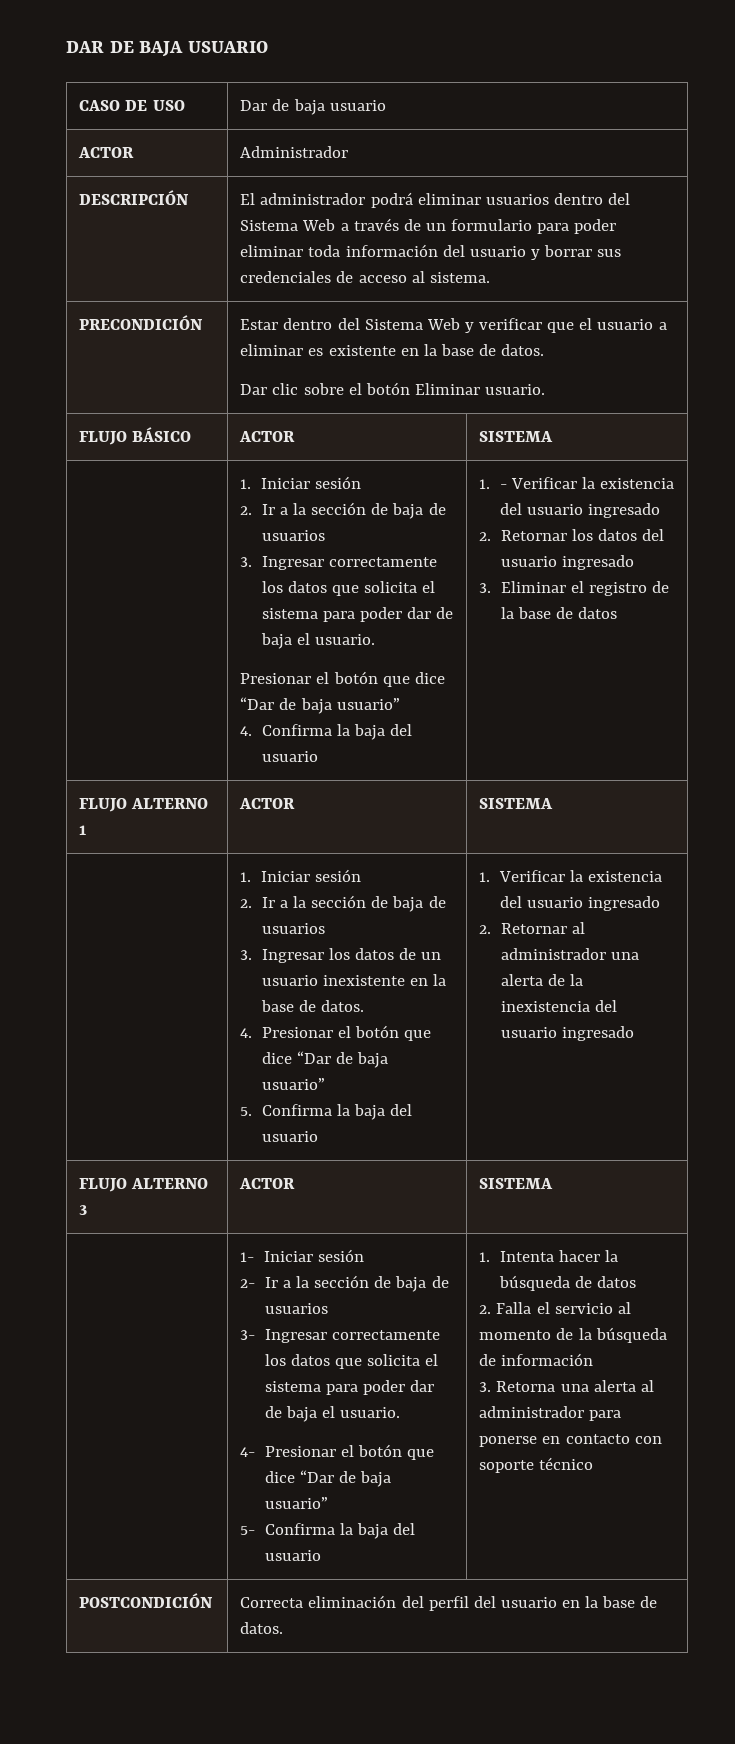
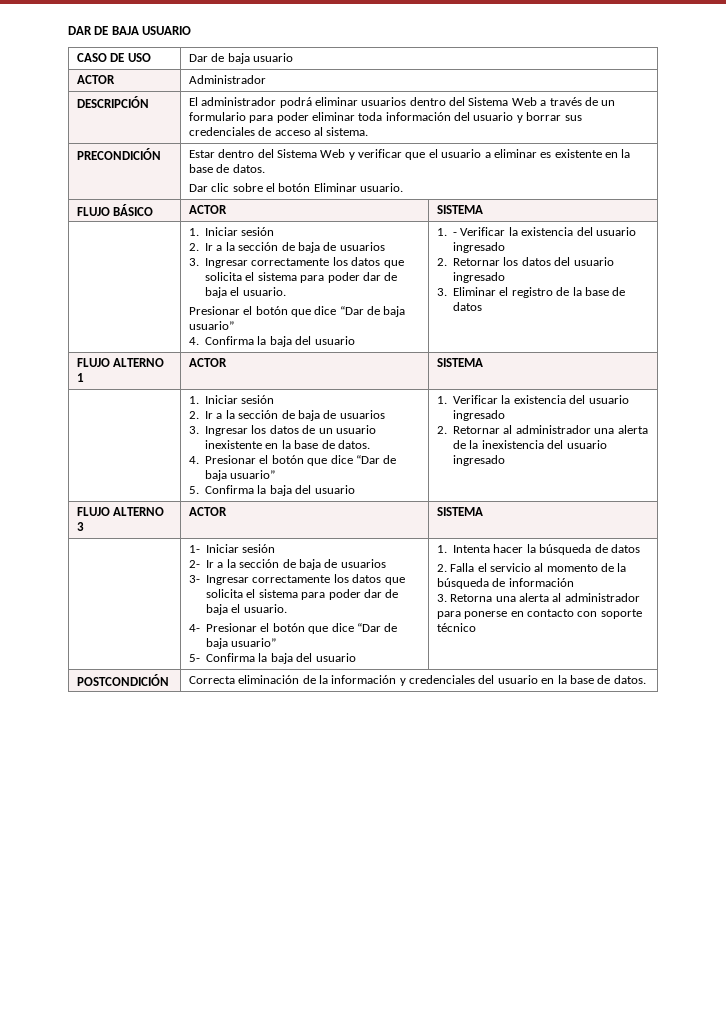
- POSTCONDICIÓN | Correcta eliminación del perfil del usuario en la base de datos.
+ POSTCONDICIÓN | Correcta eliminación de la información y credenciales del usuario en la base de datos.

